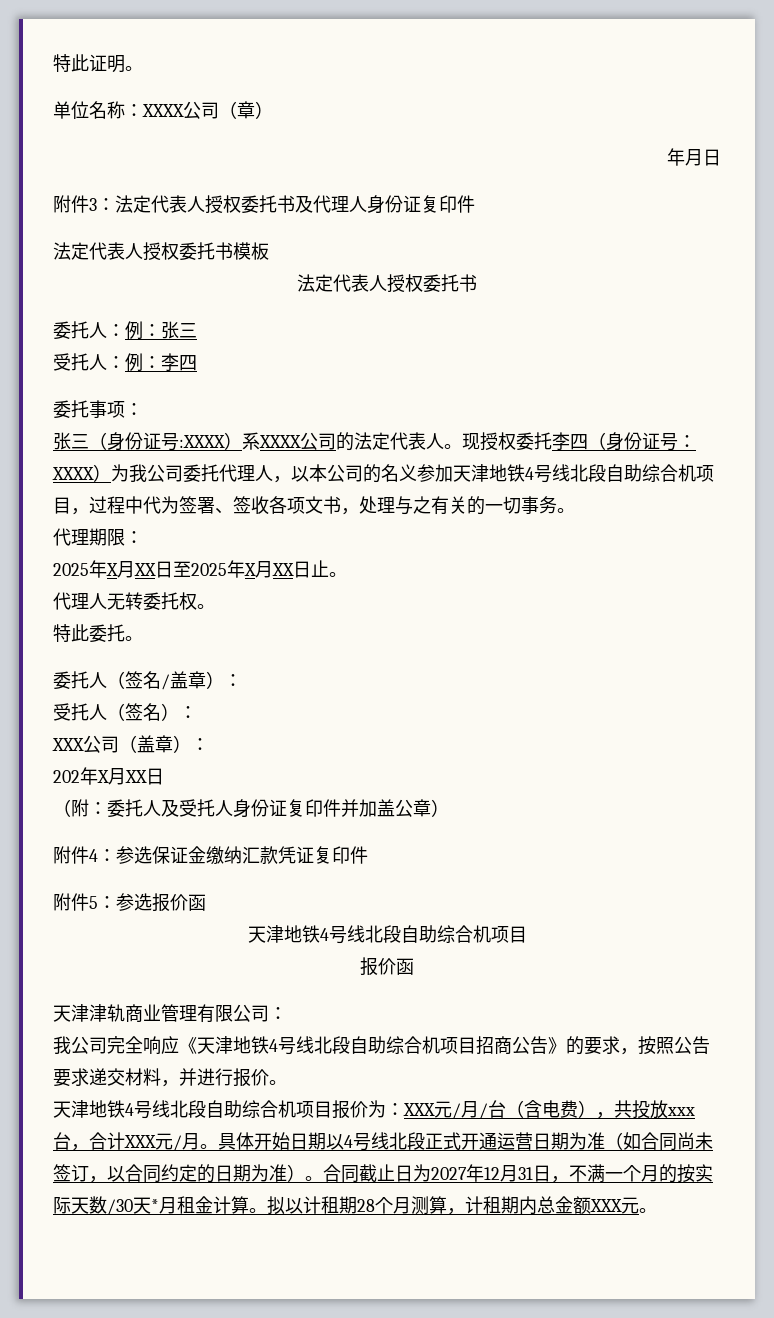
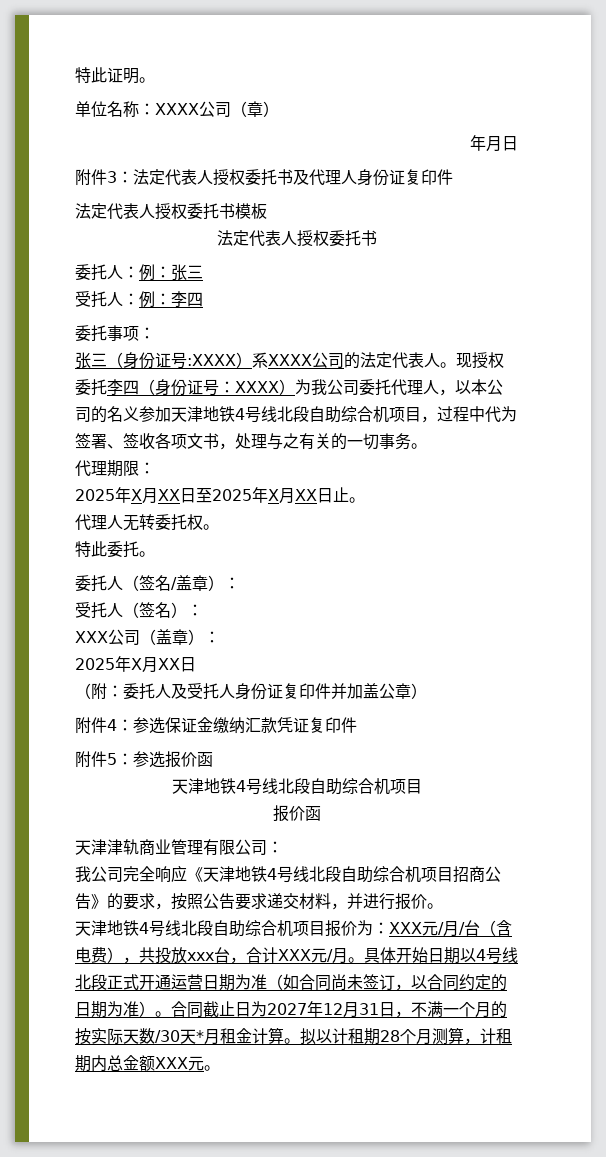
  XXX公司（盖章）：
- 202年X月XX日
+ 2025年X月XX日

